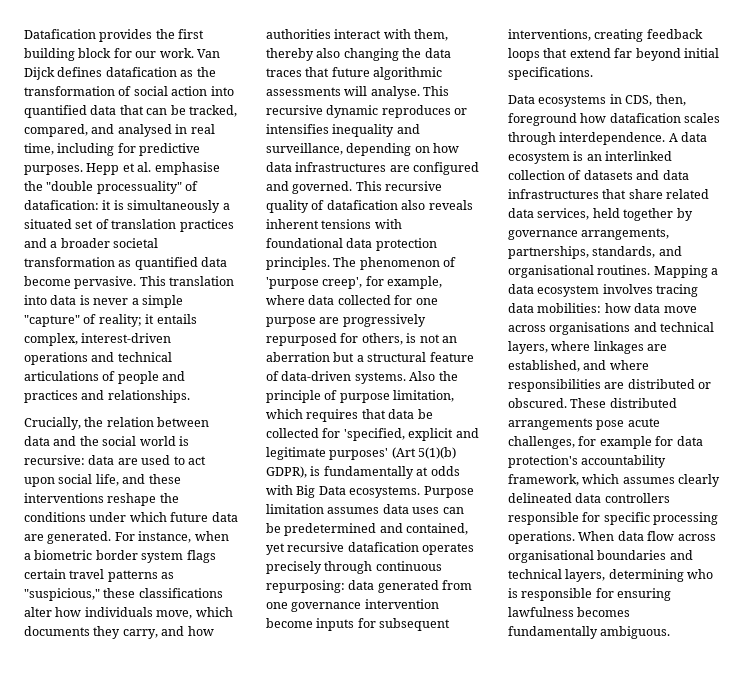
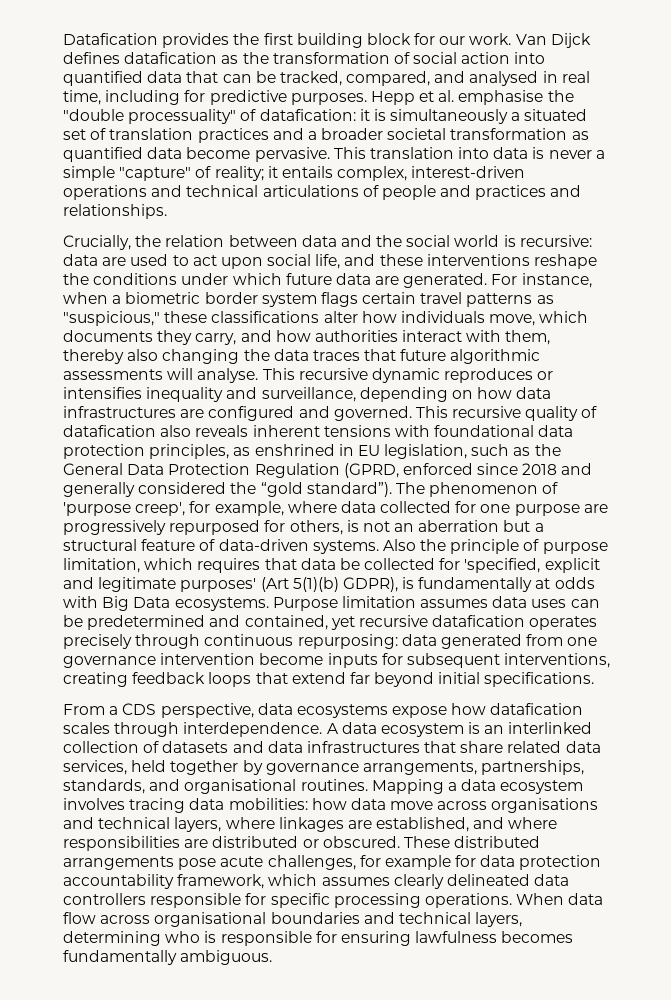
- This recursive quality of datafication also reveals inherent tensions with foundational data protection principles.
+ This recursive quality of datafication also reveals inherent tensions with foundational data protection principles, as enshrined in EU legislation, such as the General Data Protection Regulation (GPRD, enforced since 2018 and generally considered the “gold standard”).
- Data ecosystems in CDS, then, foreground how datafication scales through interdependence.
+ From a CDS perspective, data ecosystems expose how datafication scales through interdependence.
- These distributed arrangements pose acute challenges, for example for data protection's accountability framework, which assumes clearly delineated data controllers responsible for specific processing operations.
+ These distributed arrangements pose acute challenges, for example for data protection accountability framework, which assumes clearly delineated data controllers responsible for specific processing operations.

